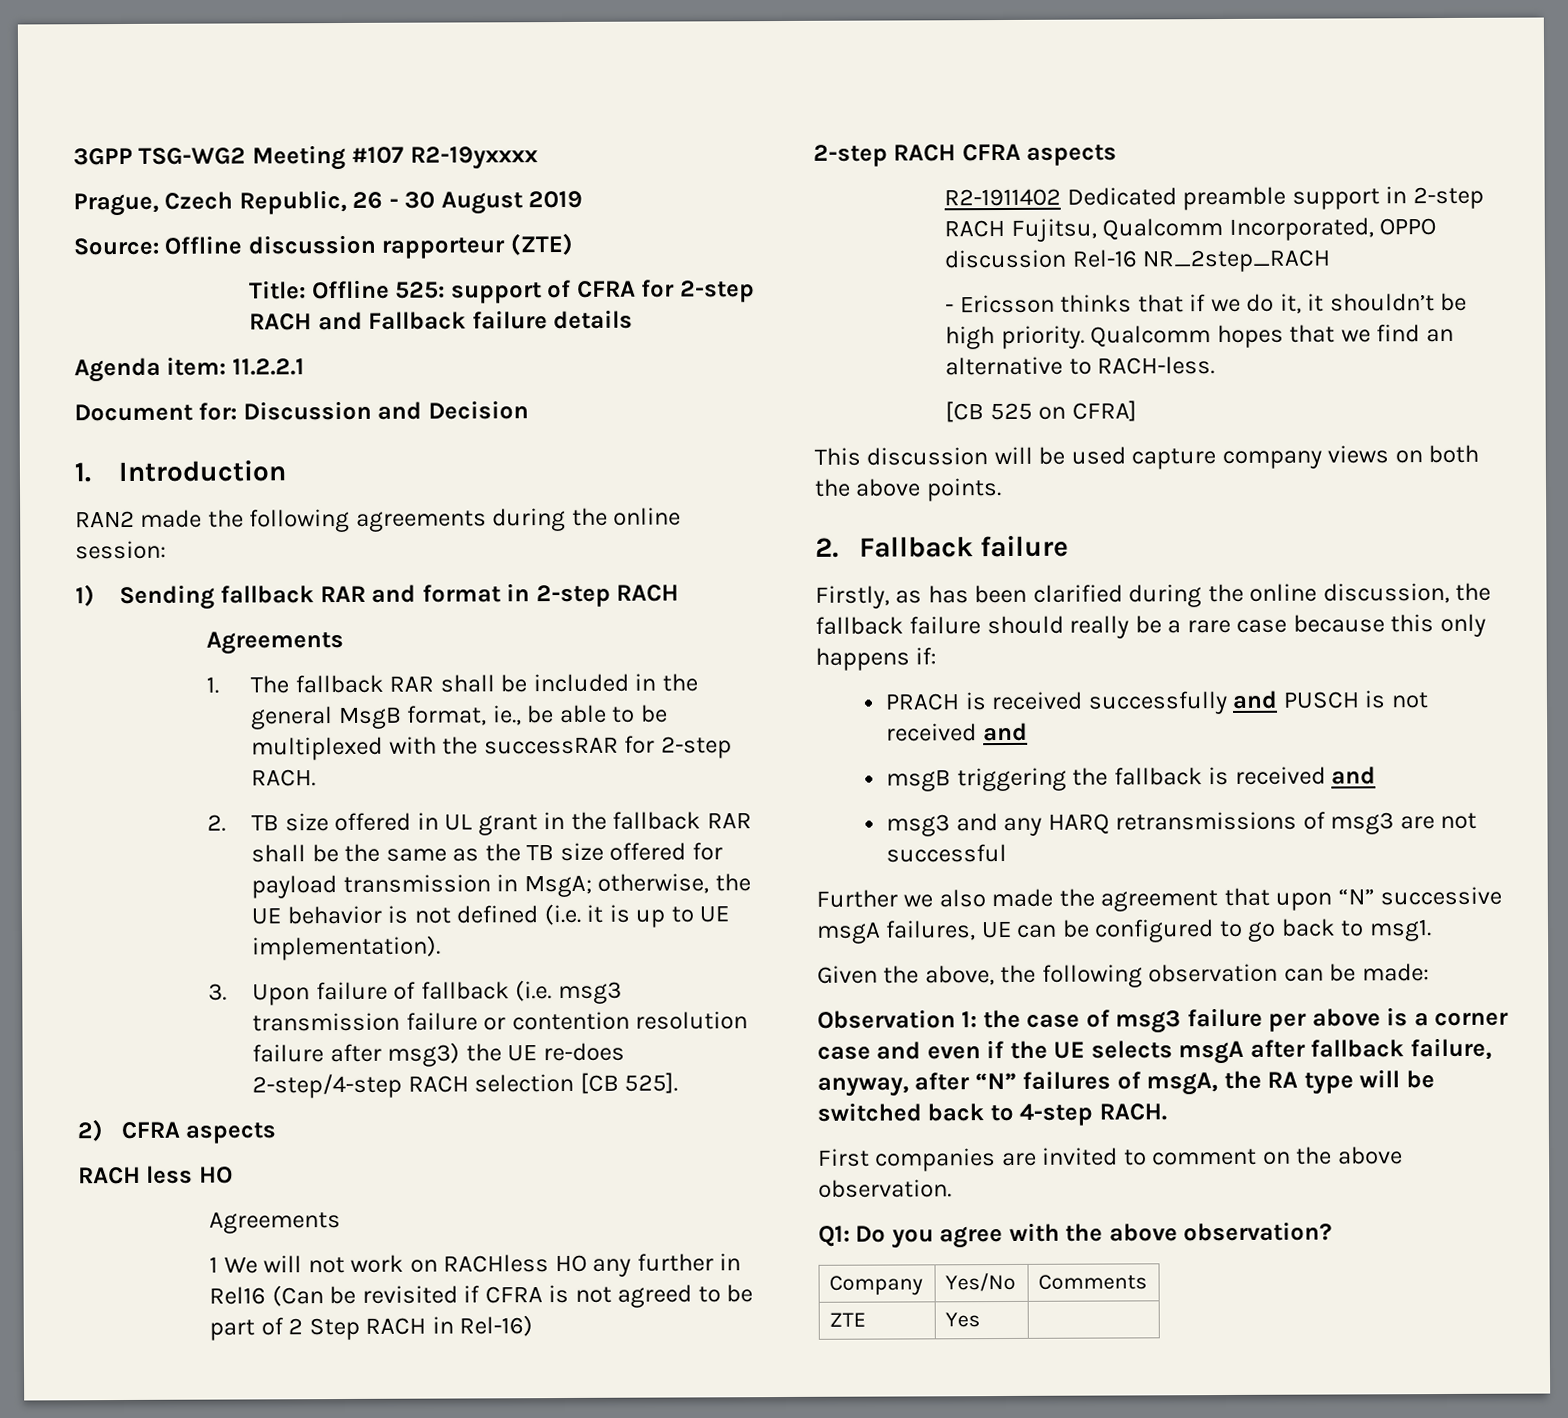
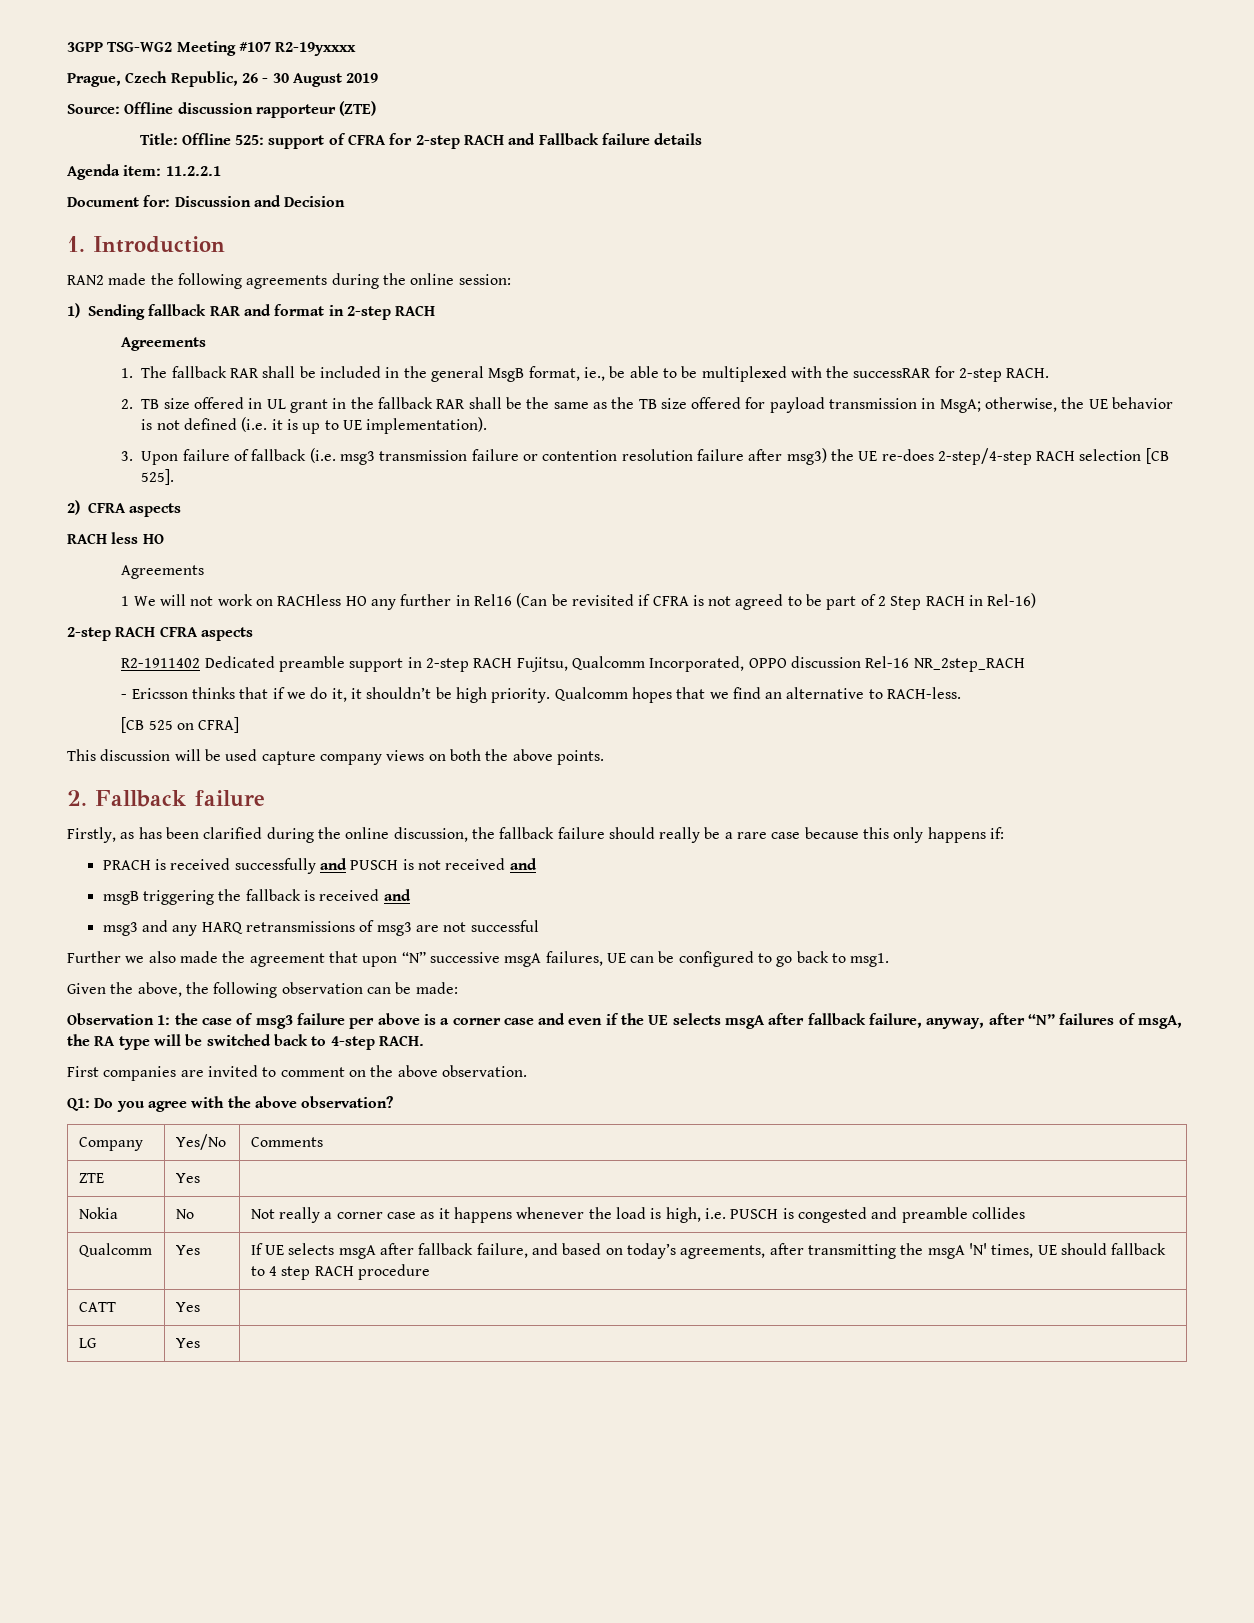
+ Nokia | No | Not really a corner case as it happens whenever the load is high, i.e. PUSCH is congested and preamble collides
+ Qualcomm | Yes | If UE selects msgA after fallback failure, and based on today’s agreements, after transmitting the msgA 'N' times, UE should fallback to 4 step RACH procedure
+ CATT | Yes |
+ LG | Yes |

